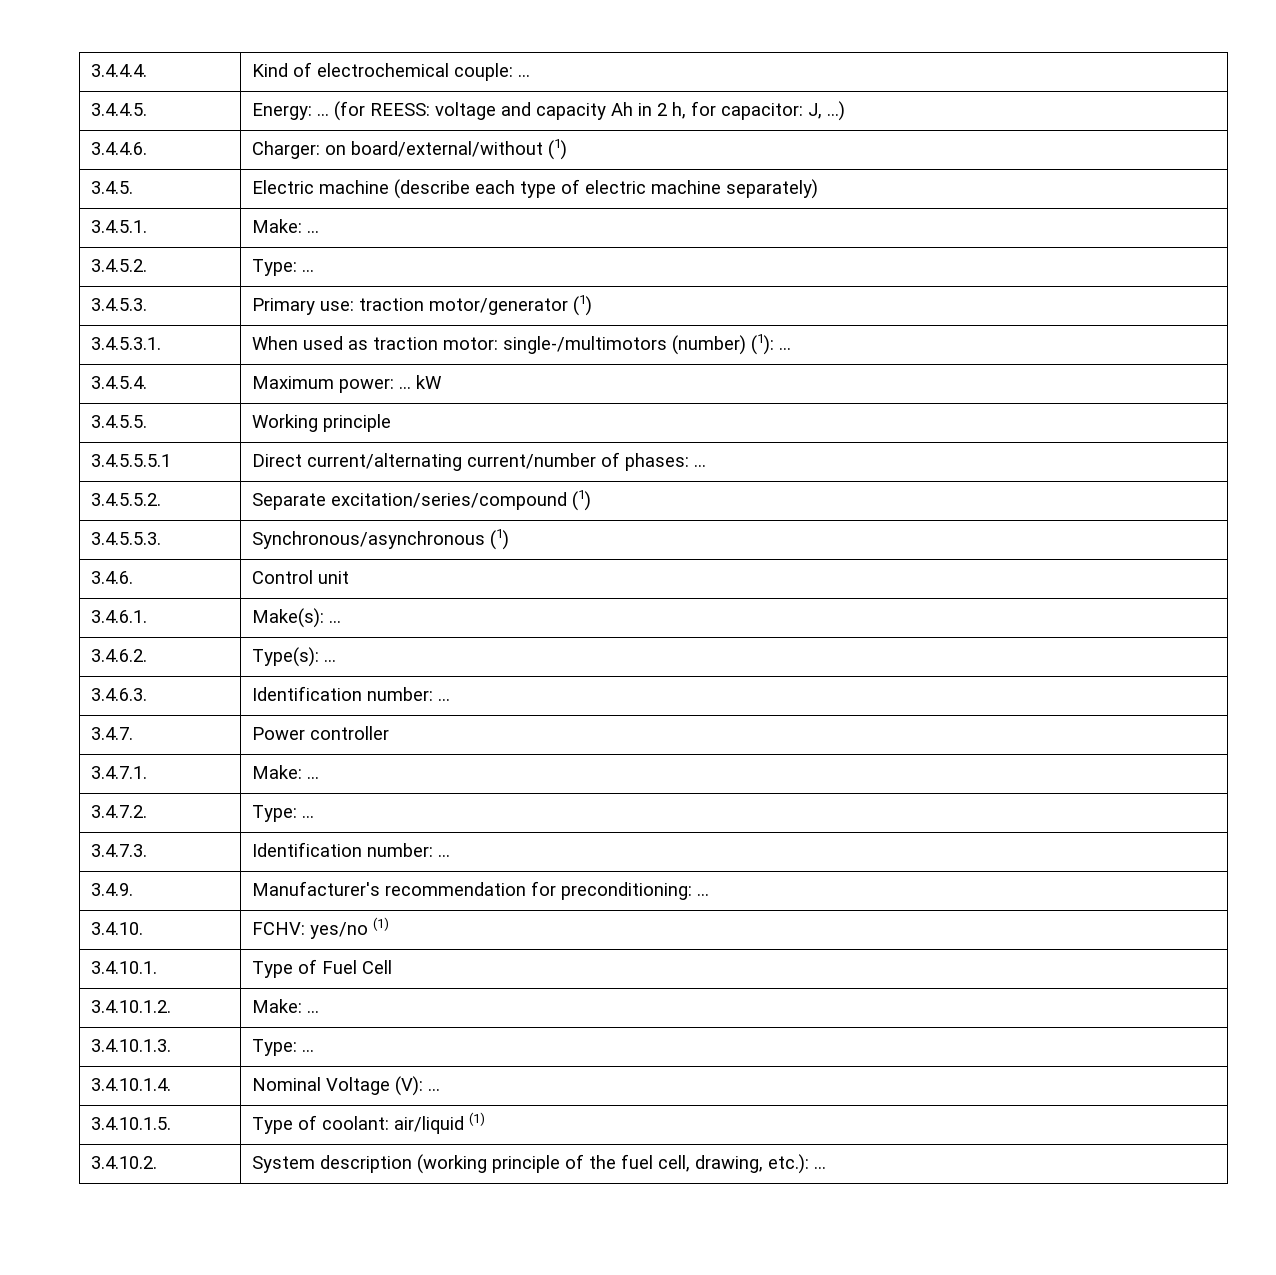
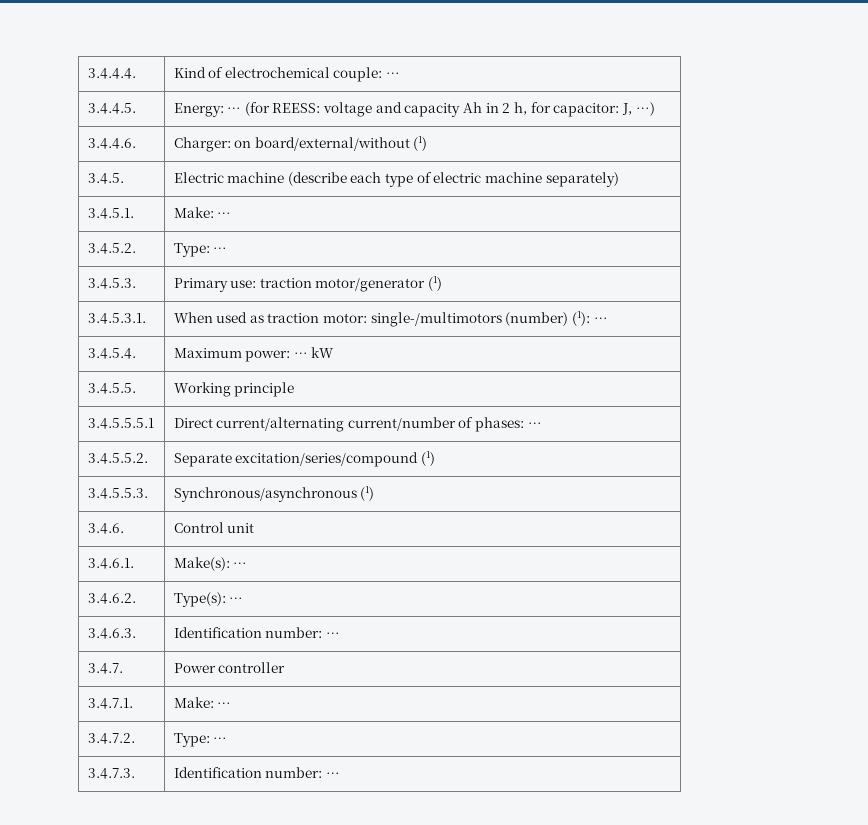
- 3.4.9. | Manufacturer's recommendation for preconditioning: …
- 3.4.10. | FCHV: yes/no (1)
- 3.4.10.1. | Type of Fuel Cell
- 3.4.10.1.2. | Make: …
- 3.4.10.1.3. | Type: …
- 3.4.10.1.4. | Nominal Voltage (V): …
- 3.4.10.1.5. | Type of coolant: air/liquid (1)
- 3.4.10.2. | System description (working principle of the fuel cell, drawing, etc.): …

